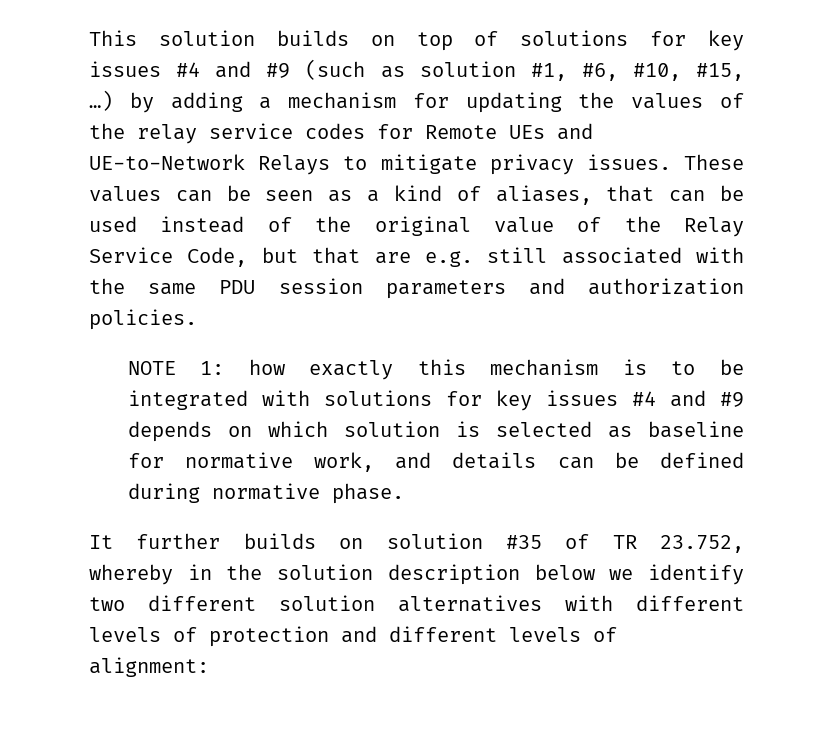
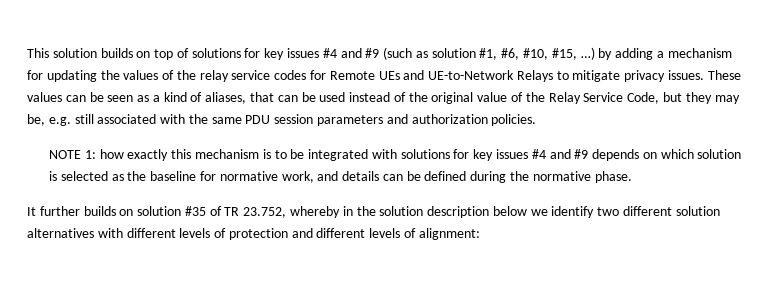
- These values can be seen as a kind of aliases, that can be used instead of the original value of the Relay Service Code, but that are e.g. still associated with the same PDU session parameters and authorization policies.
+ These values can be seen as a kind of aliases, that can be used instead of the original value of the Relay Service Code, but they may be, e.g. still associated with the same PDU session parameters and authorization policies.
- NOTE 1: how exactly this mechanism is to be integrated with solutions for key issues #4 and #9 depends on which solution is selected as baseline for normative work, and details can be defined during normative phase.
+ NOTE 1: how exactly this mechanism is to be integrated with solutions for key issues #4 and #9 depends on which solution is selected as the baseline for normative work, and details can be defined during the normative phase.

